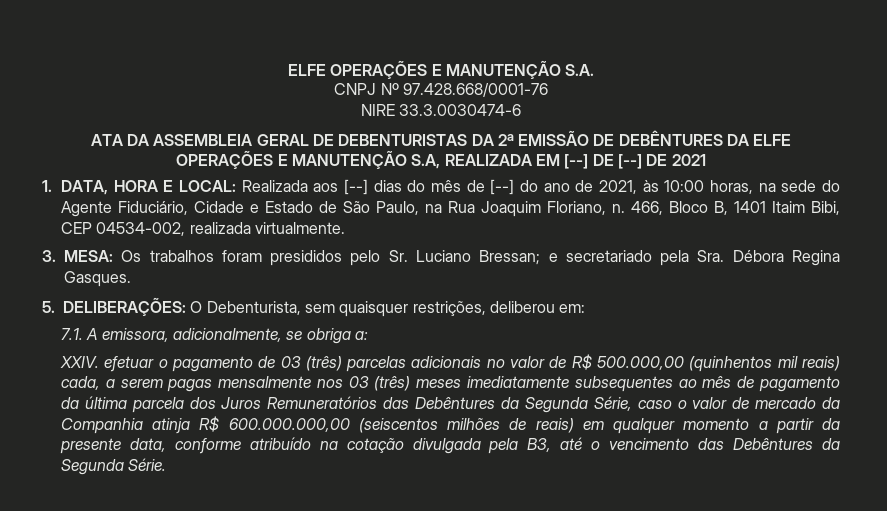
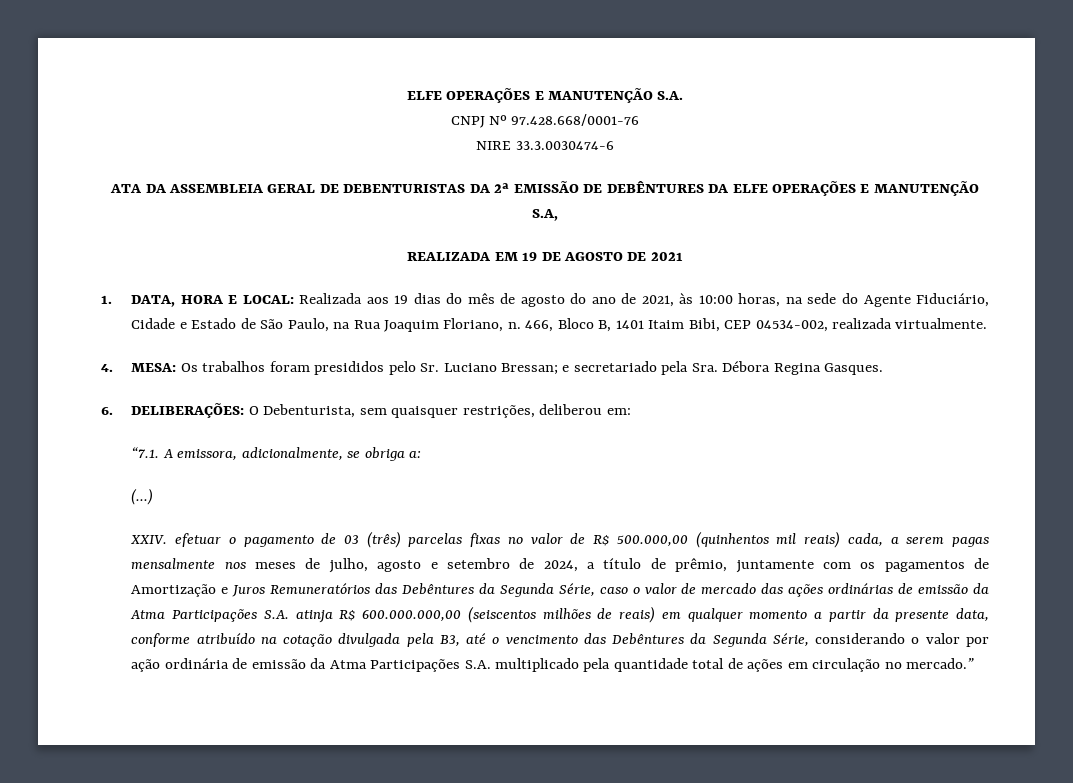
- ATA DA ASSEMBLEIA GERAL DE DEBENTURISTAS DA 2ª EMISSÃO DE DEBÊNTURES DA ELFE OPERAÇÕES E MANUTENÇÃO S.A, REALIZADA EM [--] DE [--] DE 2021
+ ATA DA ASSEMBLEIA GERAL DE DEBENTURISTAS DA 2ª EMISSÃO DE DEBÊNTURES DA ELFE OPERAÇÕES E MANUTENÇÃO S.A,
+ REALIZADA EM 19 DE AGOSTO DE 2021
- 1. DATA, HORA E LOCAL: Realizada aos [--] dias do mês de [--] do ano de 2021, às 10:00 horas, na sede do Agente Fiduciário, Cidade e Estado de São Paulo, na Rua Joaquim Floriano, n.
+ 1. DATA, HORA E LOCAL: Realizada aos 19 dias do mês de agosto do ano de 2021, às 10:00 horas, na sede do Agente Fiduciário, Cidade e Estado de São Paulo, na Rua Joaquim Floriano, n.
- 3. MESA: Os trabalhos foram presididos pelo Sr. Luciano Bressan; e secretariado pela Sra. Débora Regina Gasques.
+ 4. MESA: Os trabalhos foram presididos pelo Sr. Luciano Bressan; e secretariado pela Sra. Débora Regina Gasques.
- 5. DELIBERAÇÕES: O Debenturista, sem quaisquer restrições, deliberou em:
+ 6. DELIBERAÇÕES: O Debenturista, sem quaisquer restrições, deliberou em:
- 7.1. A emissora, adicionalmente, se obriga a:
+ “7.1. A emissora, adicionalmente, se obriga a:
+ (...)
- XXIV. efetuar o pagamento de 03 (três) parcelas adicionais no valor de R$ 500.000,00 (quinhentos mil reais) cada, a serem pagas mensalmente nos 03 (três) meses imediatamente subsequentes ao mês de pagamento da última parcela dos Juros Remuneratórios das Debêntures da Segunda Série, caso o valor de mercado da Companhia atinja R$ 600.000.000,00 (seiscentos milhões de reais) em qualquer momento a partir da presente data, conforme atribuído na cotação divulgada pela B3, até o vencimento das Debêntures da Segunda Série.
+ XXIV. efetuar o pagamento de 03 (três) parcelas fixas no valor de R$ 500.000,00 (quinhentos mil reais) cada, a serem pagas mensalmente nos meses de julho, agosto e setembro de 2024, a título de prêmio, juntamente com os pagamentos de Amortização e Juros Remuneratórios das Debêntures da Segunda Série, caso o valor de mercado das ações ordinárias de emissão da Atma Participações S.A. atinja R$ 600.000.000,00 (seiscentos milhões de reais) em qualquer momento a partir da presente data, conforme atribuído na cotação divulgada pela B3, até o vencimento das Debêntures da Segunda Série, considerando o valor por ação ordinária de emissão da Atma Participações S.A. multiplicado pela quantidade total de ações em circulação no mercado.”

